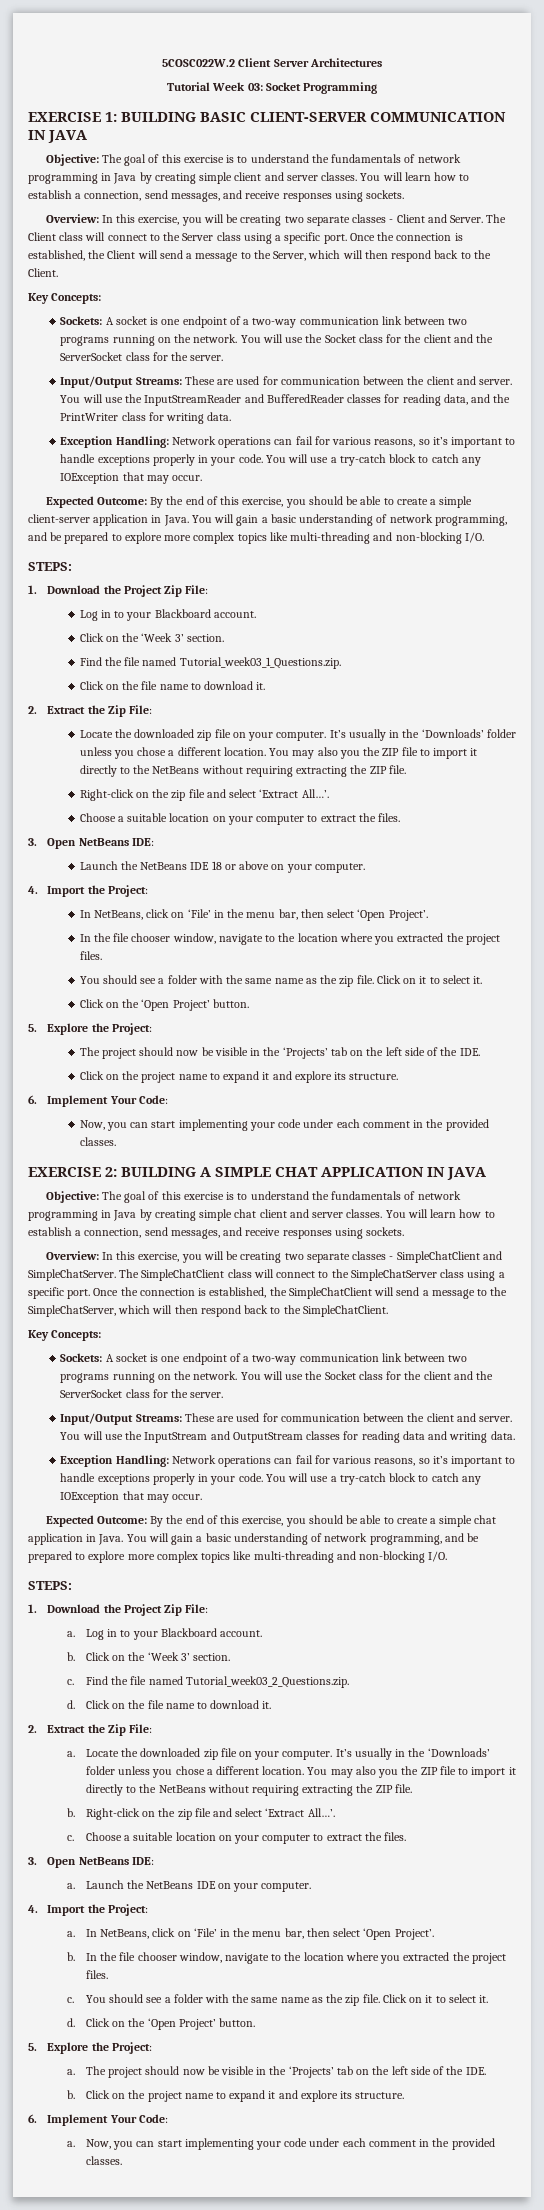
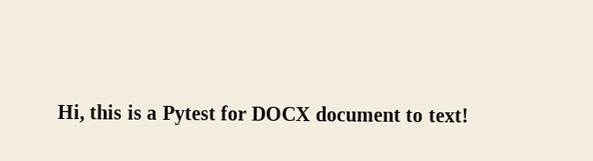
- 5COSC022W.2 Client Server Architectures
- Tutorial Week 03: Socket Programming
- EXERCISE 1: BUILDING BASIC CLIENT-SERVER COMMUNICATION IN JAVA
- Objective: The goal of this exercise is to understand the fundamentals of network programming in Java by creating simple client and server classes. You will learn how to establish a connection, send messages, and receive responses using sockets.
- Overview: In this exercise, you will be creating two separate classes - Client and Server. The Client class will connect to the Server class using a specific port. Once the connection is established, the Client will send a message to the Server, which will then respond back to the Client.
- Key Concepts:
- Sockets: A socket is one endpoint of a two-way communication link between two programs running on the network. You will use the Socket class for the client and the ServerSocket class for the server.
- Input/Output Streams: These are used for communication between the client and server. You will use the InputStreamReader and BufferedReader classes for reading data, and the PrintWriter class for writing data.
- Exception Handling: Network operations can fail for various reasons, so it’s important to handle exceptions properly in your code. You will use a try-catch block to catch any IOException that may occur.
- Expected Outcome: By the end of this exercise, you should be able to create a simple client-server application in Java. You will gain a basic understanding of network programming, and be prepared to explore more complex topics like multi-threading and non-blocking I/O.
- STEPS:
- 1. Download the Project Zip File:
- Log in to your Blackboard account.
- Click on the ‘Week 3’ section.
- Find the file named Tutorial_week03_1_Questions.zip.
- Click on the file name to download it.
- 2. Extract the Zip File:
- Locate the downloaded zip file on your computer. It’s usually in the ‘Downloads’ folder unless you chose a different location. You may also you the ZIP file to import it directly to the NetBeans without requiring extracting the ZIP file.
- Right-click on the zip file and select ‘Extract All…’.
- Choose a suitable location on your computer to extract the files.
- 3. Open NetBeans IDE:
- Launch the NetBeans IDE 18 or above on your computer.
- 4. Import the Project:
- In NetBeans, click on ‘File’ in the menu bar, then select ‘Open Project’.
- In the file chooser window, navigate to the location where you extracted the project files.
- You should see a folder with the same name as the zip file. Click on it to select it.
- Click on the ‘Open Project’ button.
- 5. Explore the Project:
- The project should now be visible in the ‘Projects’ tab on the left side of the IDE.
- Click on the project name to expand it and explore its structure.
- 6. Implement Your Code:
- Now, you can start implementing your code under each comment in the provided classes.
- EXERCISE 2: BUILDING A SIMPLE CHAT APPLICATION IN JAVA
- Objective: The goal of this exercise is to understand the fundamentals of network programming in Java by creating simple chat client and server classes. You will learn how to establish a connection, send messages, and receive responses using sockets.
- Overview: In this exercise, you will be creating two separate classes - SimpleChatClient and SimpleChatServer. The SimpleChatClient class will connect to the SimpleChatServer class using a specific port. Once the connection is established, the SimpleChatClient will send a message to the SimpleChatServer, which will then respond back to the SimpleChatClient.
- Key Concepts:
- Sockets: A socket is one endpoint of a two-way communication link between two programs running on the network. You will use the Socket class for the client and the ServerSocket class for the server.
- Input/Output Streams: These are used for communication between the client and server. You will use the InputStream and OutputStream classes for reading data and writing data.
- Exception Handling: Network operations can fail for various reasons, so it’s important to handle exceptions properly in your code. You will use a try-catch block to catch any IOException that may occur.
- Expected Outcome: By the end of this exercise, you should be able to create a simple chat application in Java. You will gain a basic understanding of network programming, and be prepared to explore more complex topics like multi-threading and non-blocking I/O.
- STEPS:
- 1. Download the Project Zip File:
- a. Log in to your Blackboard account.
- b. Click on the ‘Week 3’ section.
- c. Find the file named Tutorial_week03_2_Questions.zip.
- d. Click on the file name to download it.
- 2. Extract the Zip File:
- a. Locate the downloaded zip file on your computer. It’s usually in the ‘Downloads’ folder unless you chose a different location. You may also you the ZIP file to import it directly to the NetBeans without requiring extracting the ZIP file.
- b. Right-click on the zip file and select ‘Extract All…’.
- c. Choose a suitable location on your computer to extract the files.
- 3. Open NetBeans IDE:
- a. Launch the NetBeans IDE on your computer.
- 4. Import the Project:
- a. In NetBeans, click on ‘File’ in the menu bar, then select ‘Open Project’.
- b. In the file chooser window, navigate to the location where you extracted the project files.
- c. You should see a folder with the same name as the zip file. Click on it to select it.
- d. Click on the ‘Open Project’ button.
- 5. Explore the Project:
- a. The project should now be visible in the ‘Projects’ tab on the left side of the IDE.
- b. Click on the project name to expand it and explore its structure.
- 6. Implement Your Code:
- a. Now, you can start implementing your code under each comment in the provided classes.
+ Hi, this is a Pytest for DOCX document to text!

